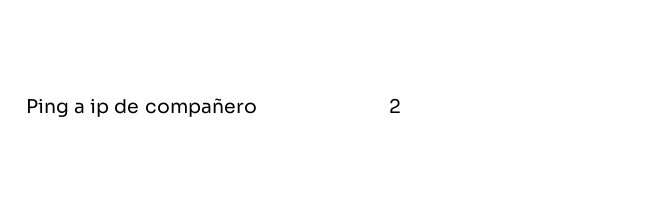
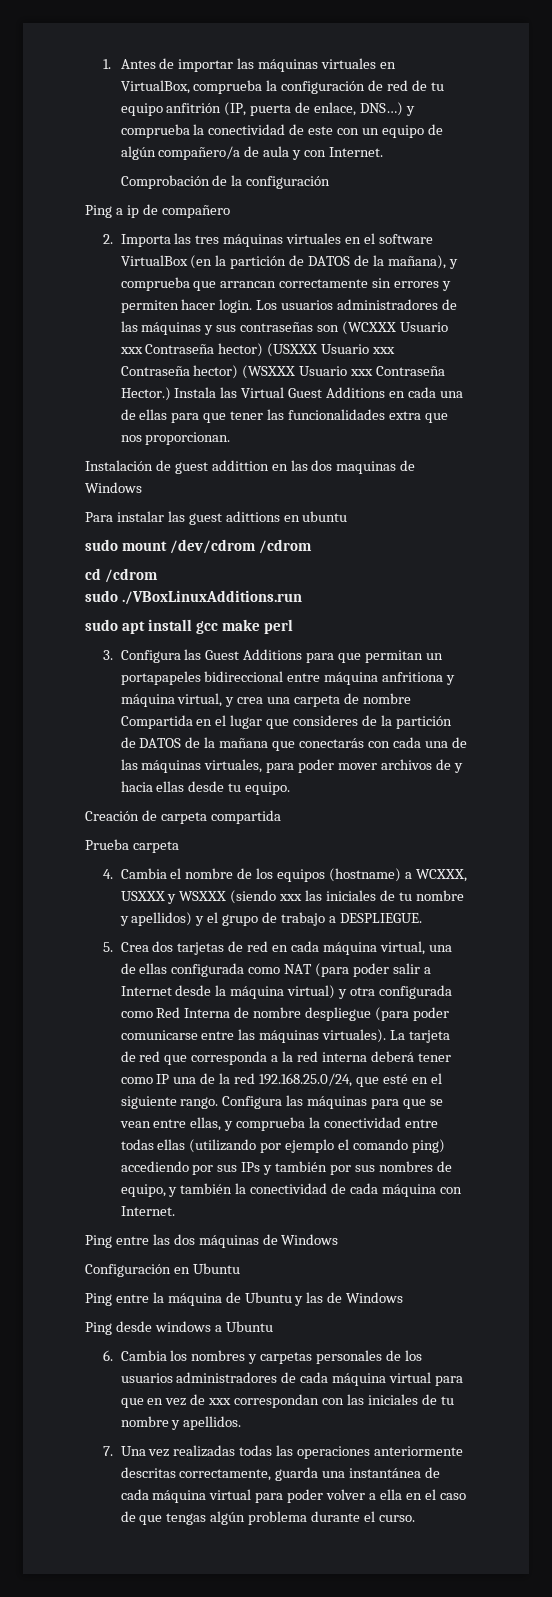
+ 1. Antes de importar las máquinas virtuales en VirtualBox, comprueba la configuración de red de tu equipo anfitrión (IP, puerta de enlace, DNS…) y comprueba la conectividad de este con un equipo de algún compañero/a de aula y con Internet.
+ Comprobación de la configuración
- 2
+ 2. Importa las tres máquinas virtuales en el software VirtualBox (en la partición de DATOS de la mañana), y comprueba que arrancan correctamente sin errores y permiten hacer login. Los usuarios administradores de las máquinas y sus contraseñas son (WCXXX Usuario xxx Contraseña hector) (USXXX Usuario xxx Contraseña hector) (WSXXX Usuario xxx Contraseña Hector.) Instala las Virtual Guest Additions en cada una de ellas para que tener las funcionalidades extra que nos proporcionan.
+ Instalación de guest addittion en las dos maquinas de Windows
+ Para instalar las guest adittions en ubuntu
+ sudo mount /dev/cdrom /cdrom
+ cd /cdrom
+ sudo ./VBoxLinuxAdditions.run
+ sudo apt install gcc make perl
+ 3. Configura las Guest Additions para que permitan un portapapeles bidireccional entre máquina anfritiona y máquina virtual, y crea una carpeta de nombre Compartida en el lugar que consideres de la partición de DATOS de la mañana que conectarás con cada una de las máquinas virtuales, para poder mover archivos de y hacia ellas desde tu equipo.
+ Creación de carpeta compartida
+ Prueba carpeta
+ 4. Cambia el nombre de los equipos (hostname) a WCXXX, USXXX y WSXXX (siendo xxx las iniciales de tu nombre y apellidos) y el grupo de trabajo a DESPLIEGUE.
+ 5. Crea dos tarjetas de red en cada máquina virtual, una de ellas configurada como NAT (para poder salir a Internet desde la máquina virtual) y otra configurada como Red Interna de nombre despliegue (para poder comunicarse entre las máquinas virtuales). La tarjeta de red que corresponda a la red interna deberá tener como IP una de la red 192.168.25.0/24, que esté en el siguiente rango. Configura las máquinas para que se vean entre ellas, y comprueba la conectividad entre todas ellas (utilizando por ejemplo el comando ping) accediendo por sus IPs y también por sus nombres de equipo, y también la conectividad de cada máquina con Internet.
+ Ping entre las dos máquinas de Windows
+ Configuración en Ubuntu
+ Ping entre la máquina de Ubuntu y las de Windows
+ Ping desde windows a Ubuntu
+ 6. Cambia los nombres y carpetas personales de los usuarios administradores de cada máquina virtual para que en vez de xxx correspondan con las iniciales de tu nombre y apellidos.
+ 7. Una vez realizadas todas las operaciones anteriormente descritas correctamente, guarda una instantánea de cada máquina virtual para poder volver a ella en el caso de que tengas algún problema durante el curso.

